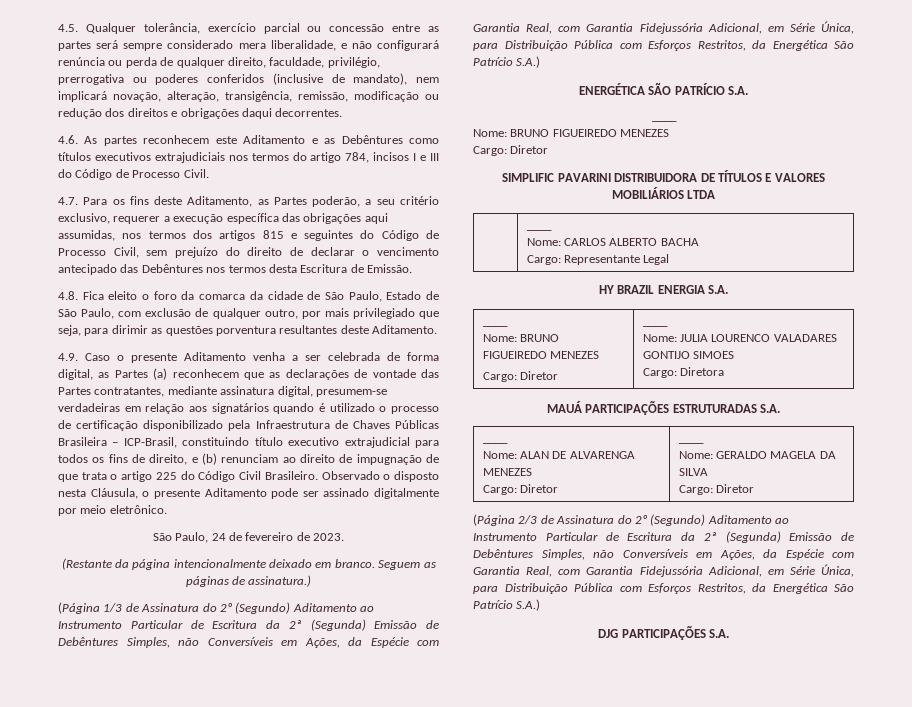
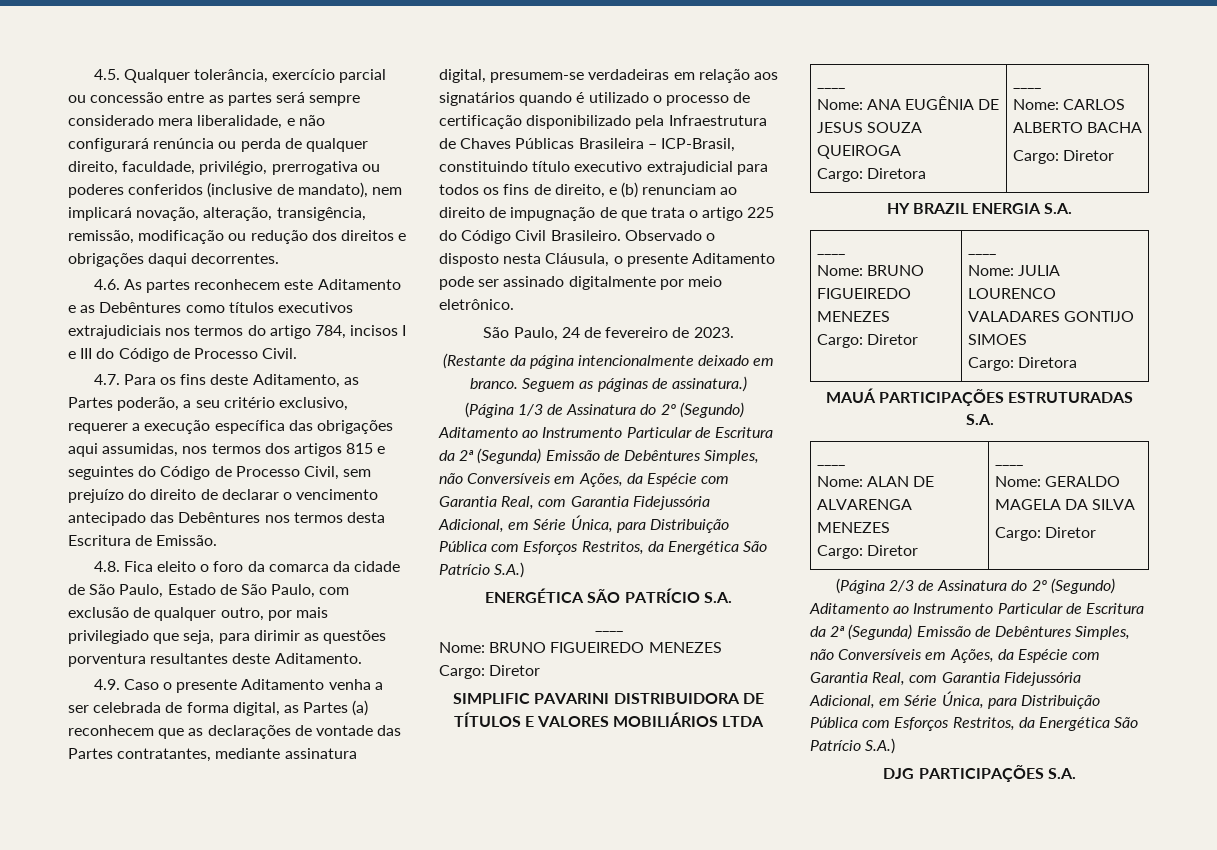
  SIMPLIFIC PAVARINI DISTRIBUIDORA DE TÍTULOS E VALORES MOBILIÁRIOS LTDA
- | ____
+ ____
+ Nome: ANA EUGÊNIA DE JESUS SOUZA QUEIROGA
+ Cargo: Diretora | ____
  Nome: CARLOS ALBERTO BACHA
- Cargo: Representante Legal
+ Cargo: Diretor

